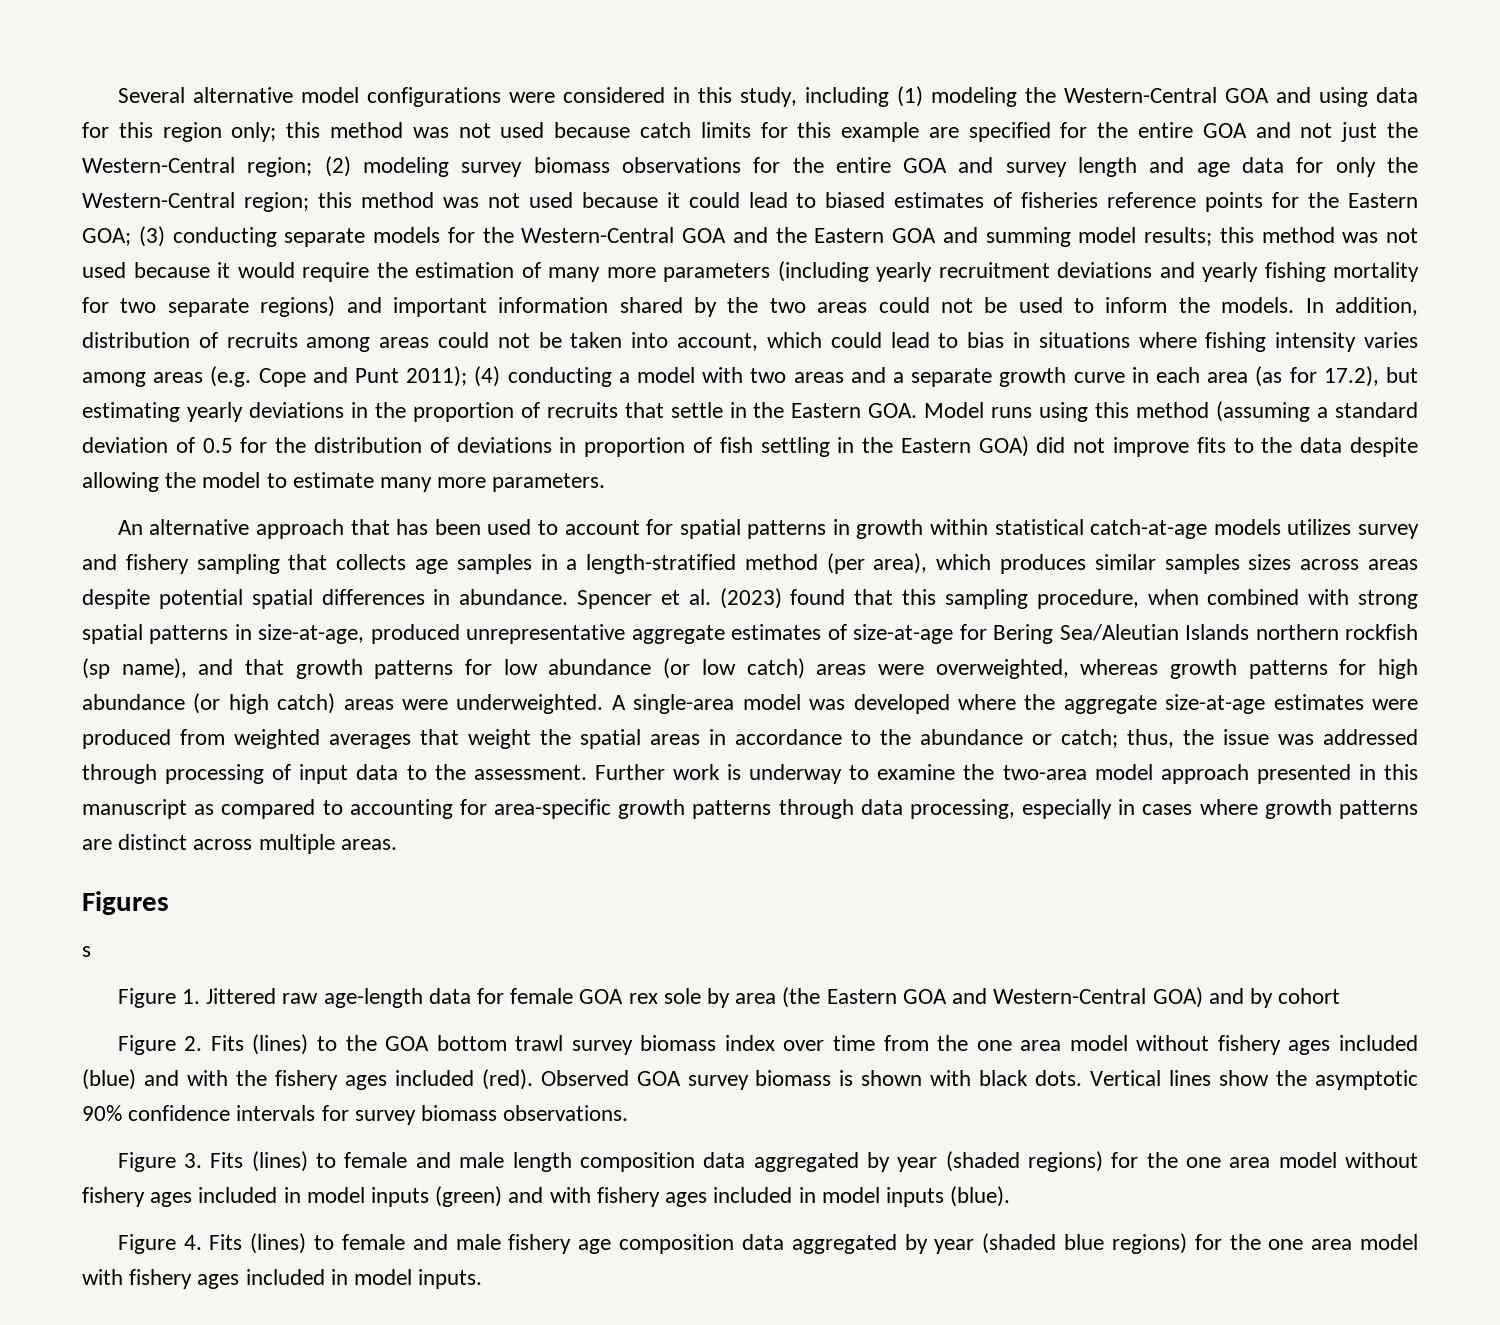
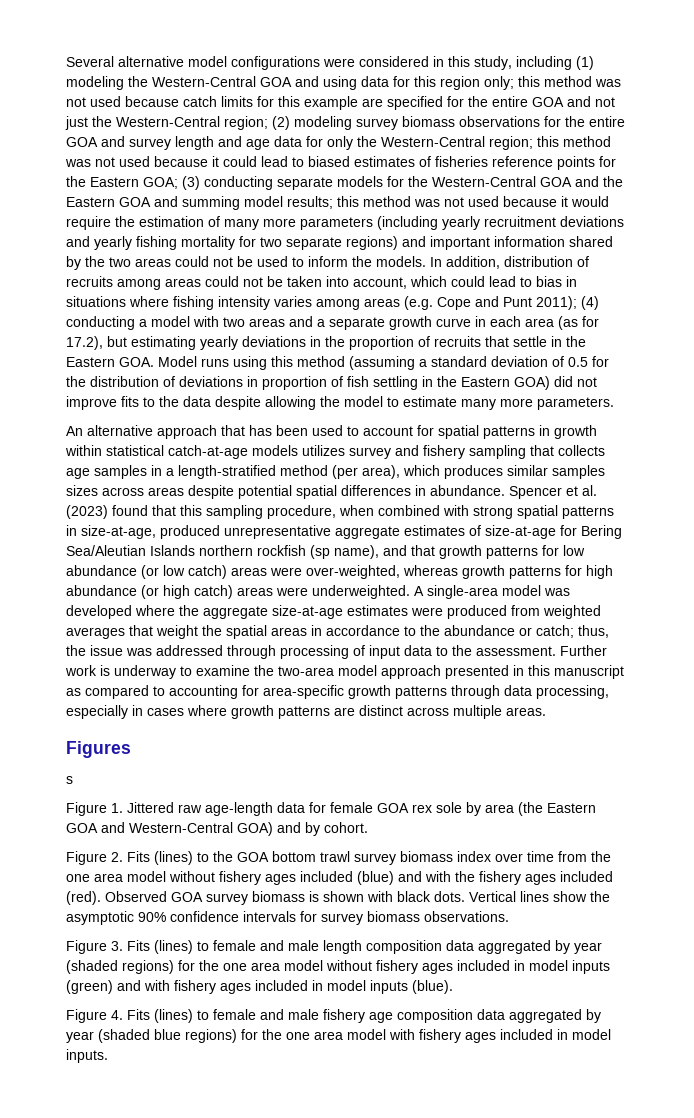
- Spencer et al. (2023) found that this sampling procedure, when combined with strong spatial patterns in size-at-age, produced unrepresentative aggregate estimates of size-at-age for Bering Sea/Aleutian Islands northern rockfish (sp name), and that growth patterns for low abundance (or low catch) areas were overweighted, whereas growth patterns for high abundance (or high catch) areas were underweighted.
+ Spencer et al. (2023) found that this sampling procedure, when combined with strong spatial patterns in size-at-age, produced unrepresentative aggregate estimates of size-at-age for Bering Sea/Aleutian Islands northern rockfish (sp name), and that growth patterns for low abundance (or low catch) areas were over-weighted, whereas growth patterns for high abundance (or high catch) areas were underweighted.
- Figure 1. Jittered raw age-length data for female GOA rex sole by area (the Eastern GOA and Western-Central GOA) and by cohort
+ Figure 1. Jittered raw age-length data for female GOA rex sole by area (the Eastern GOA and Western-Central GOA) and by cohort.

